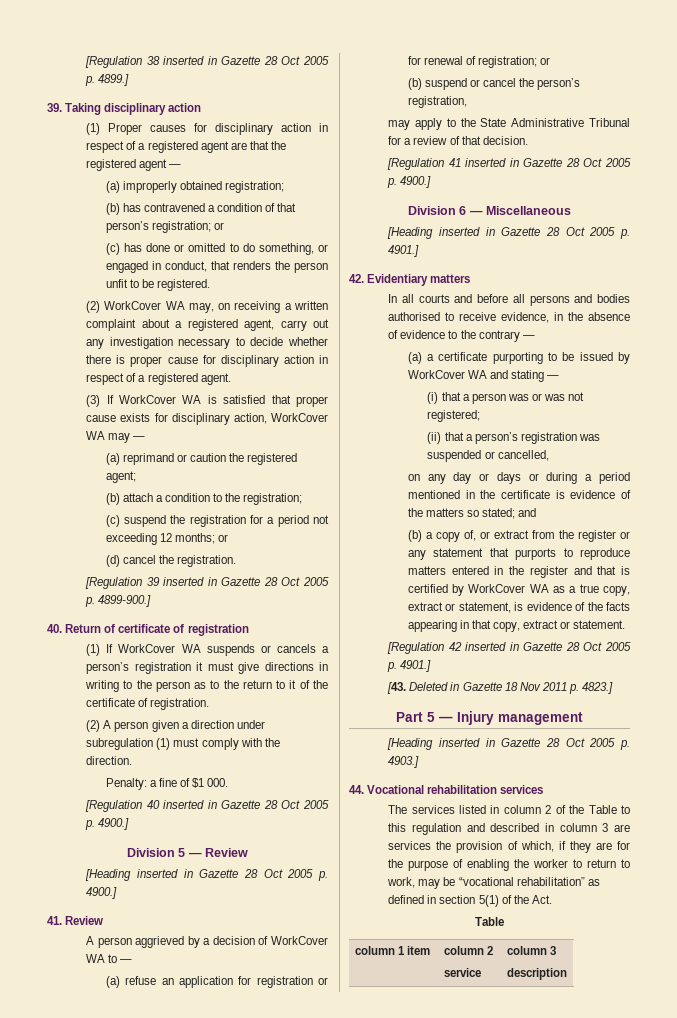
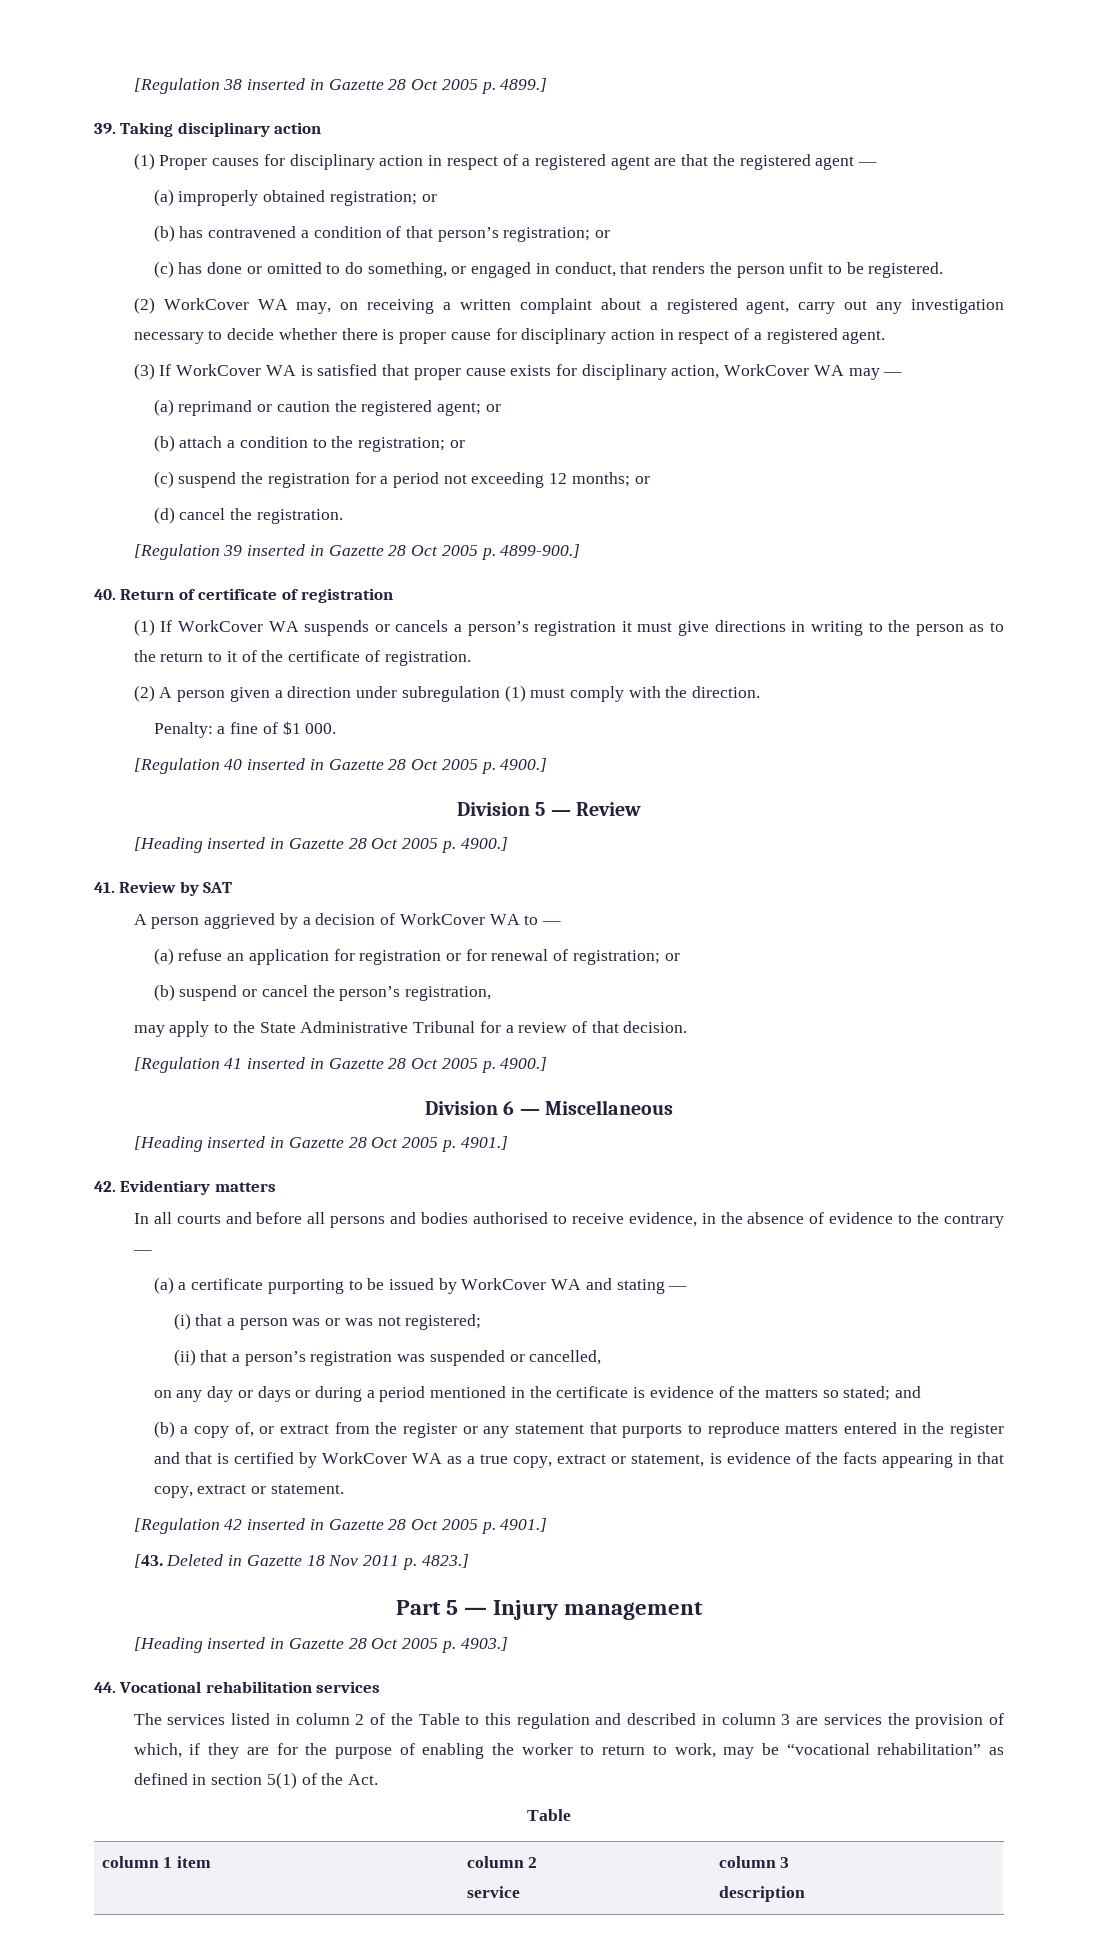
- (a) improperly obtained registration;
+ (a) improperly obtained registration; or
- (a) reprimand or caution the registered agent;
+ (a) reprimand or caution the registered agent; or
- (b) attach a condition to the registration;
+ (b) attach a condition to the registration; or
- 41. Review
+ 41. Review by SAT

